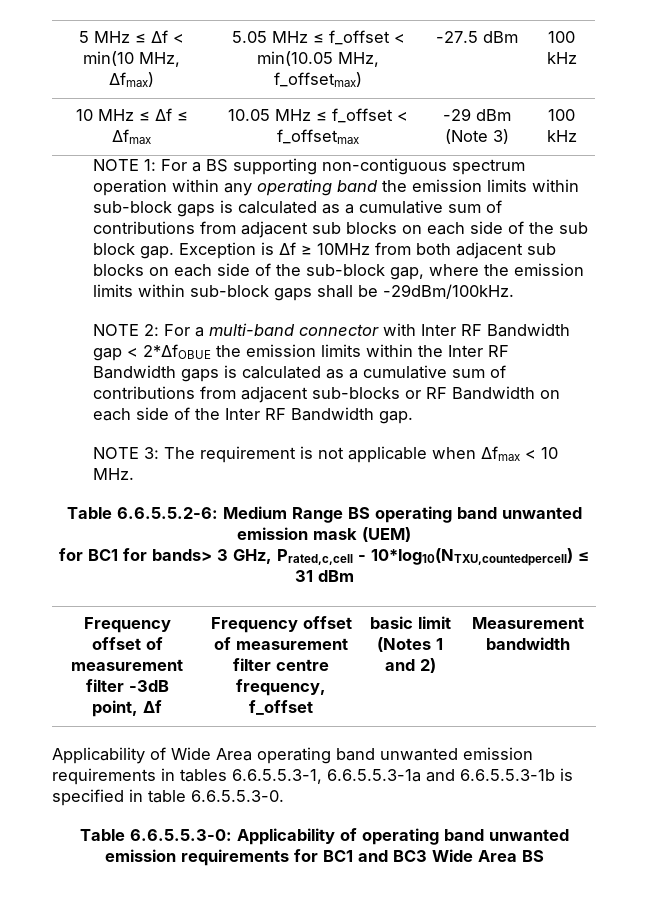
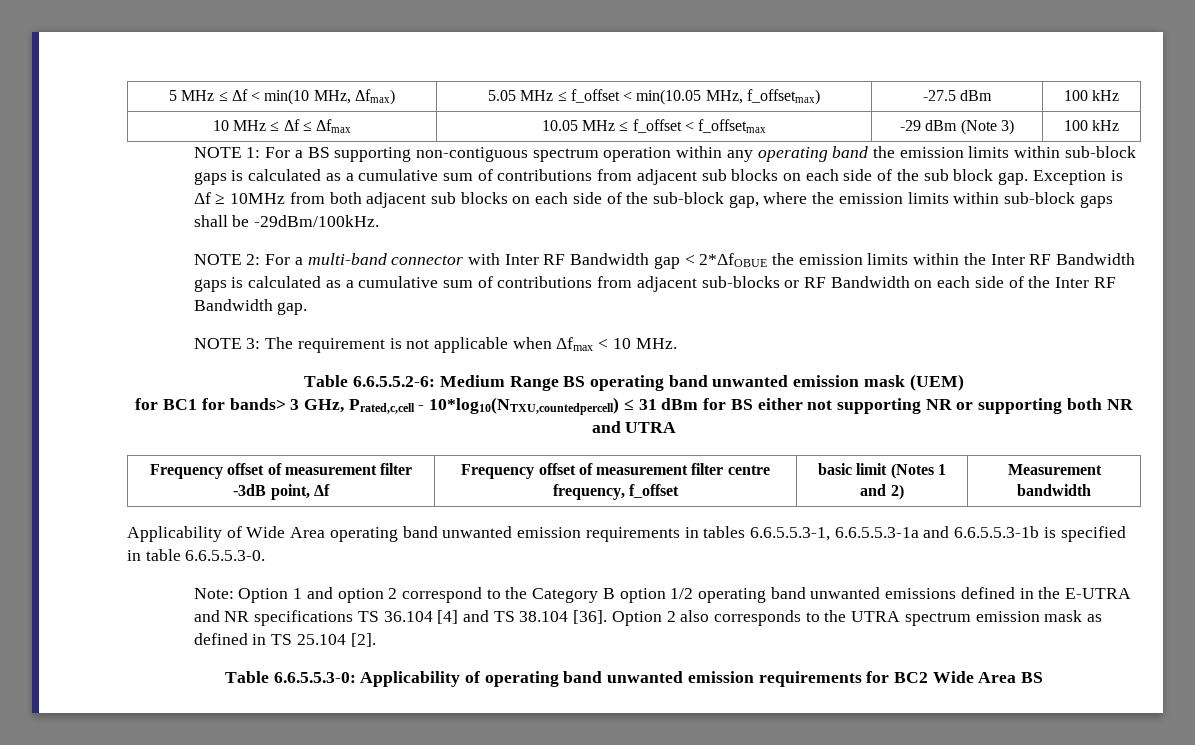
- for BC1 for bands> 3 GHz, Prated,c,cell - 10*log10(NTXU,countedpercell) ≤ 31 dBm
+ for BC1 for bands> 3 GHz, Prated,c,cell - 10*log10(NTXU,countedpercell) ≤ 31 dBm for BS either not supporting NR or supporting both NR and UTRA
+ Note: Option 1 and option 2 correspond to the Category B option 1/2 operating band unwanted emissions defined in the E-UTRA and NR specifications TS 36.104 [4] and TS 38.104 [36]. Option 2 also corresponds to the UTRA spectrum emission mask as defined in TS 25.104 [2].
- Table 6.6.5.5.3-0: Applicability of operating band unwanted emission requirements for BC1 and BC3 Wide Area BS
+ Table 6.6.5.5.3-0: Applicability of operating band unwanted emission requirements for BC2 Wide Area BS

